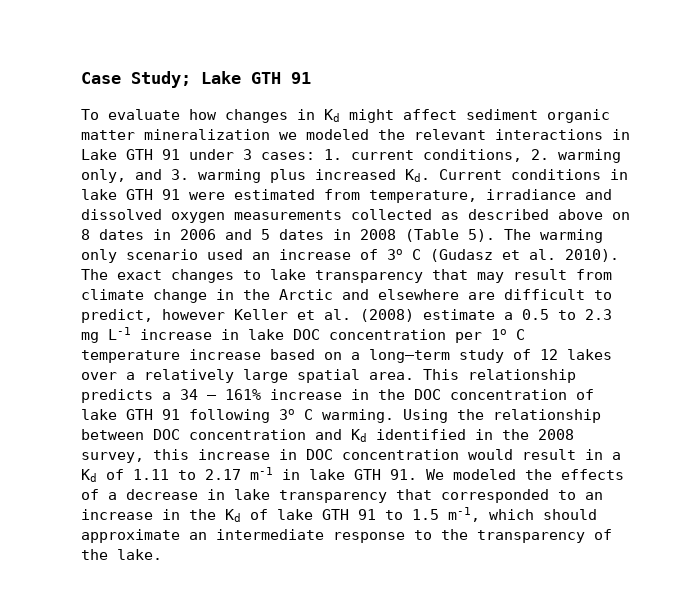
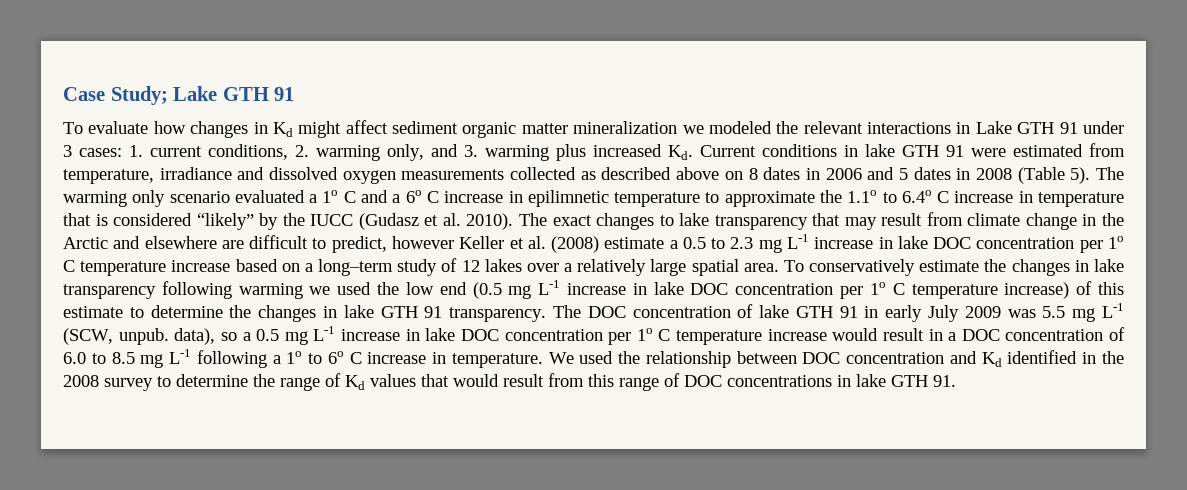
- The warming only scenario used an increase of 3o C (Gudasz et al. 2010).
+ The warming only scenario evaluated a 1o C and a 6o C increase in epilimnetic temperature to approximate the 1.1o to 6.4o C increase in temperature that is considered “likely” by the IUCC (Gudasz et al. 2010).
- This relationship predicts a 34 – 161% increase in the DOC concentration of lake GTH 91 following 3o C warming. Using the relationship between DOC concentration and Kd identified in the 2008 survey, this increase in DOC concentration would result in a Kd of 1.11 to 2.17 m-1 in lake GTH 91. We modeled the effects of a decrease in lake transparency that corresponded to an increase in the Kd of lake GTH 91 to 1.5 m-1, which should approximate an intermediate response to the transparency of the lake.
+ To conservatively estimate the changes in lake transparency following warming we used the low end (0.5 mg L-1 increase in lake DOC concentration per 1o C temperature increase) of this estimate to determine the changes in lake GTH 91 transparency. The DOC concentration of lake GTH 91 in early July 2009 was 5.5 mg L-1 (SCW, unpub. data), so a 0.5 mg L-1 increase in lake DOC concentration per 1o C temperature increase would result in a DOC concentration of 6.0 to 8.5 mg L-1 following a 1o to 6o C increase in temperature. We used the relationship between DOC concentration and Kd identified in the 2008 survey to determine the range of Kd values that would result from this range of DOC concentrations in lake GTH 91.

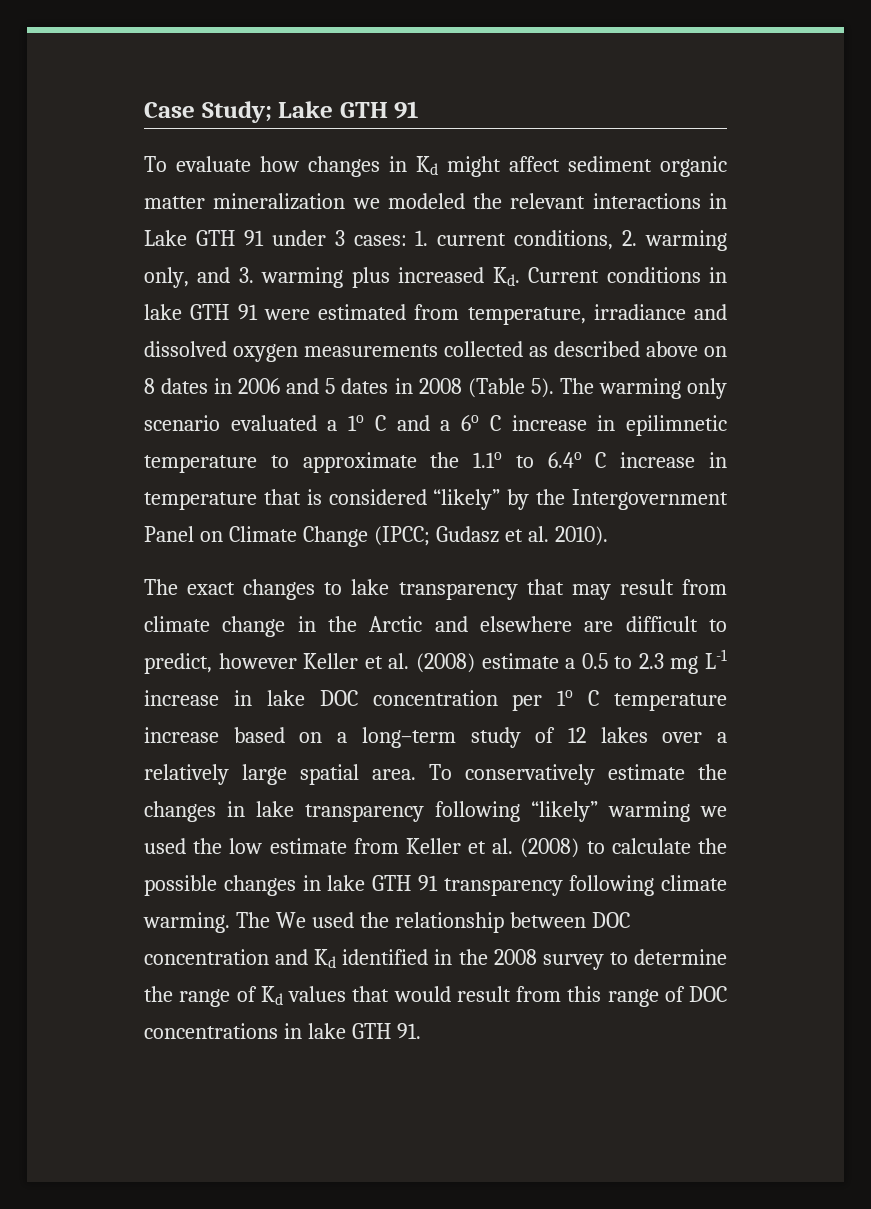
- The warming only scenario evaluated a 1o C and a 6o C increase in epilimnetic temperature to approximate the 1.1o to 6.4o C increase in temperature that is considered “likely” by the IUCC (Gudasz et al. 2010). The exact changes to lake transparency that may result from climate change in the Arctic and elsewhere are difficult to predict, however Keller et al. (2008) estimate a 0.5 to 2.3 mg L-1 increase in lake DOC concentration per 1o C temperature increase based on a long–term study of 12 lakes over a relatively large spatial area.
+ The warming only scenario evaluated a 1o C and a 6o C increase in epilimnetic temperature to approximate the 1.1o to 6.4o C increase in temperature that is considered “likely” by the Intergovernment Panel on Climate Change (IPCC; Gudasz et al. 2010).
+ The exact changes to lake transparency that may result from climate change in the Arctic and elsewhere are difficult to predict, however Keller et al. (2008) estimate a 0.5 to 2.3 mg L-1 increase in lake DOC concentration per 1o C temperature increase based on a long–term study of 12 lakes over a relatively large spatial area.
- To conservatively estimate the changes in lake transparency following warming we used the low end (0.5 mg L-1 increase in lake DOC concentration per 1o C temperature increase) of this estimate to determine the changes in lake GTH 91 transparency. The DOC concentration of lake GTH 91 in early July 2009 was 5.5 mg L-1 (SCW, unpub. data), so a 0.5 mg L-1 increase in lake DOC concentration per 1o C temperature increase would result in a DOC concentration of 6.0 to 8.5 mg L-1 following a 1o to 6o C increase in temperature. We used the relationship between DOC concentration and Kd identified in the 2008 survey to determine the range of Kd values that would result from this range of DOC concentrations in lake GTH 91.
+ To conservatively estimate the changes in lake transparency following “likely” warming we used the low estimate from Keller et al. (2008) to calculate the possible changes in lake GTH 91 transparency following climate warming. The We used the relationship between DOC concentration and Kd identified in the 2008 survey to determine the range of Kd values that would result from this range of DOC concentrations in lake GTH 91.

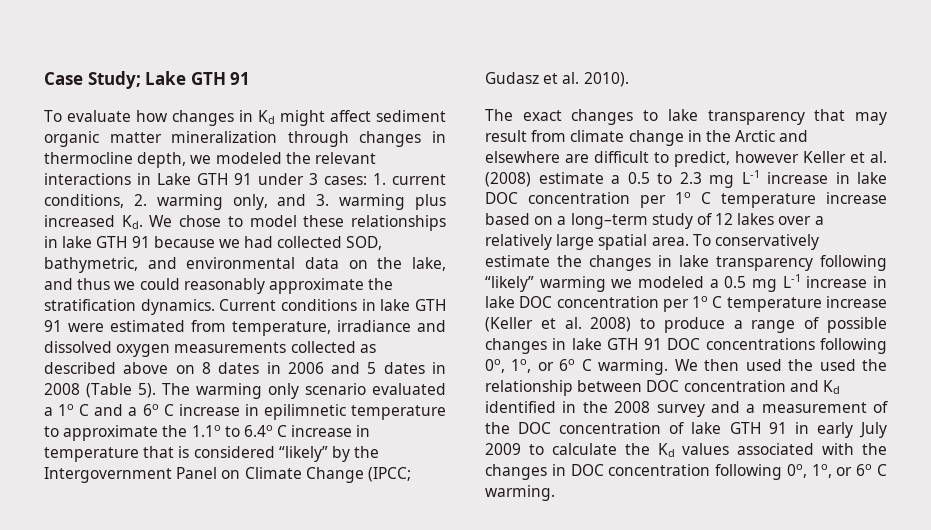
- To evaluate how changes in Kd might affect sediment organic matter mineralization we modeled the relevant interactions in Lake GTH 91 under 3 cases:
+ To evaluate how changes in Kd might affect sediment organic matter mineralization through changes in thermocline depth, we modeled the relevant interactions in Lake GTH 91 under 3 cases:
- 1. current conditions, 2. warming only, and 3. warming plus increased Kd. Current conditions in lake GTH 91 were estimated from temperature, irradiance and dissolved oxygen measurements collected as described above on 8 dates in 2006 and 5 dates in 2008 (Table 5).
+ 1. current conditions, 2. warming only, and 3. warming plus increased Kd. We chose to model these relationships in lake GTH 91 because we had collected SOD, bathymetric, and environmental data on the lake, and thus we could reasonably approximate the stratification dynamics. Current conditions in lake GTH 91 were estimated from temperature, irradiance and dissolved oxygen measurements collected as described above on 8 dates in 2006 and 5 dates in 2008 (Table 5).
- To conservatively estimate the changes in lake transparency following “likely” warming we used the low estimate from Keller et al. (2008) to calculate the possible changes in lake GTH 91 transparency following climate warming. The We used the relationship between DOC concentration and Kd identified in the 2008 survey to determine the range of Kd values that would result from this range of DOC concentrations in lake GTH 91.
+ To conservatively estimate the changes in lake transparency following “likely” warming we modeled a 0.5 mg L-1 increase in lake DOC concentration per 1o C temperature increase (Keller et al. 2008) to produce a range of possible changes in lake GTH 91 DOC concentrations following 0o, 1o, or 6o C warming. We then used the used the relationship between DOC concentration and Kd identified in the 2008 survey and a measurement of the DOC concentration of lake GTH 91 in early July 2009 to calculate the Kd values associated with the changes in DOC concentration following 0o, 1o, or 6o C warming.

